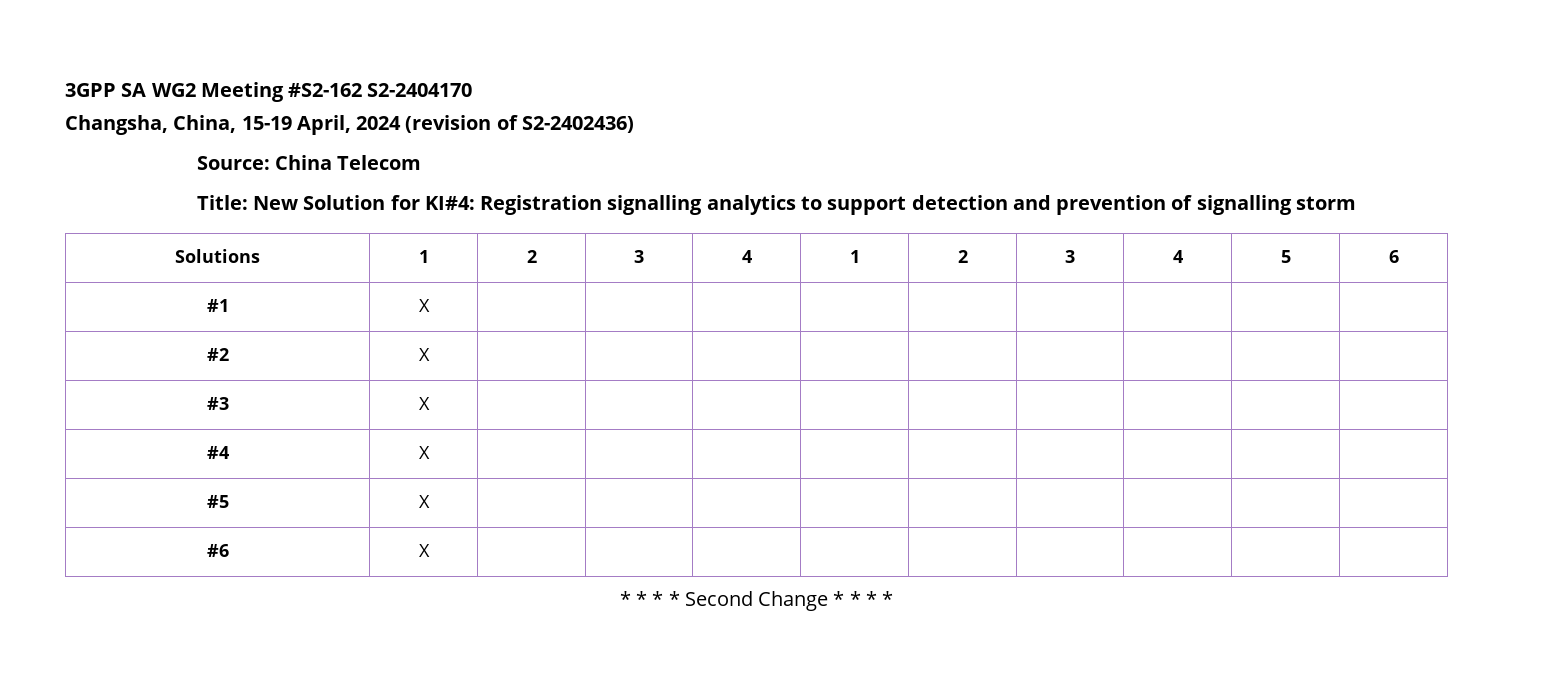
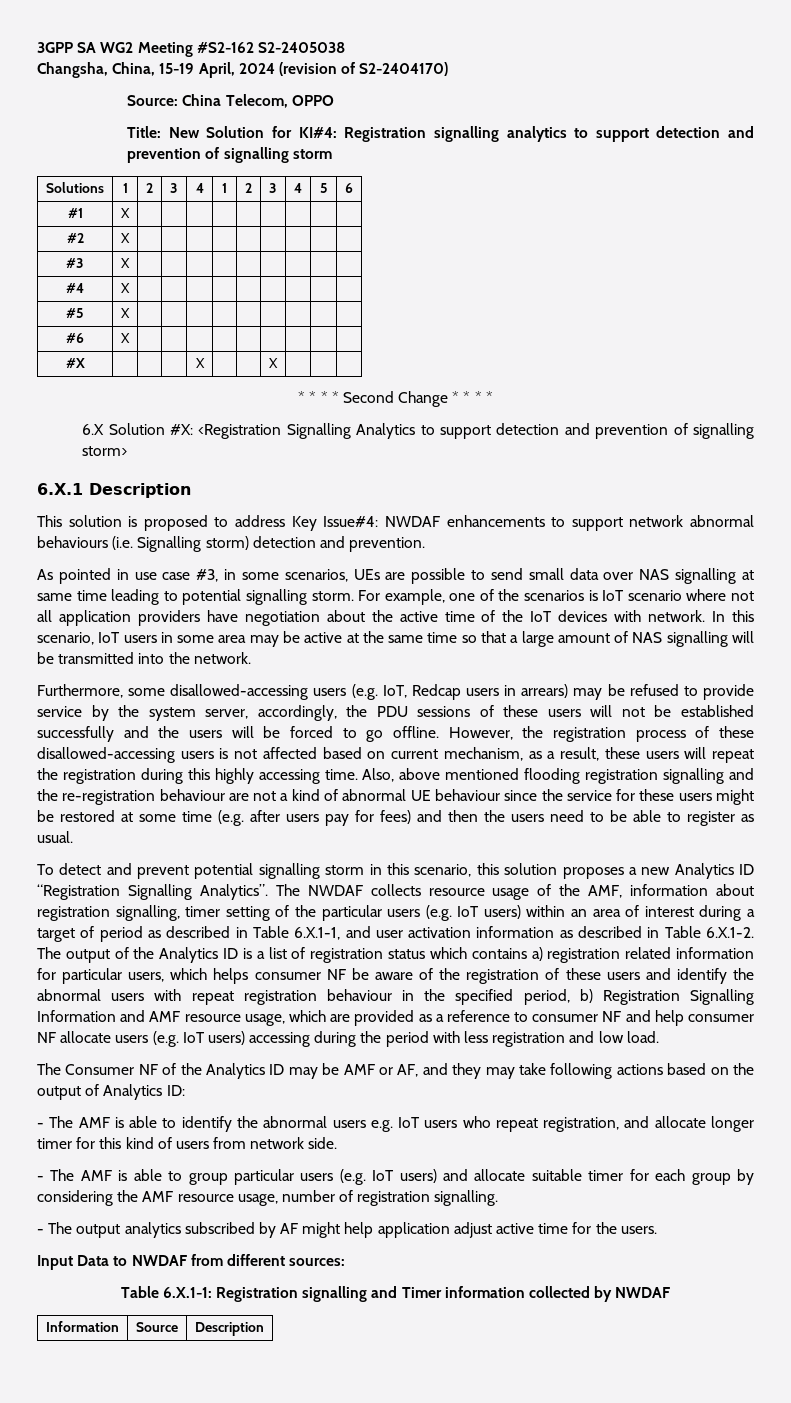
- 3GPP SA WG2 Meeting #S2-162 S2-2404170
+ 3GPP SA WG2 Meeting #S2-162 S2-2405038
- Changsha, China, 15-19 April, 2024 (revision of S2-2402436)
+ Changsha, China, 15-19 April, 2024 (revision of S2-2404170)
- Source: China Telecom
+ Source: China Telecom, OPPO
+ #X | | | | X | | | X | | |
+ 6.X Solution #X: <Registration Signalling Analytics to support detection and prevention of signalling storm>
+ 6.X.1 Description
+ This solution is proposed to address Key Issue#4: NWDAF enhancements to support network abnormal behaviours (i.e. Signalling storm) detection and prevention.
+ As pointed in use case #3, in some scenarios, UEs are possible to send small data over NAS signalling at same time leading to potential signalling storm. For example, one of the scenarios is IoT scenario where not all application providers have negotiation about the active time of the IoT devices with network. In this scenario, IoT users in some area may be active at the same time so that a large amount of NAS signalling will be transmitted into the network.
+ Furthermore, some disallowed-accessing users (e.g. IoT, Redcap users in arrears) may be refused to provide service by the system server, accordingly, the PDU sessions of these users will not be established successfully and the users will be forced to go offline. However, the registration process of these disallowed-accessing users is not affected based on current mechanism, as a result, these users will repeat the registration during this highly accessing time. Also, above mentioned flooding registration signalling and the re-registration behaviour are not a kind of abnormal UE behaviour since the service for these users might be restored at some time (e.g. after users pay for fees) and then the users need to be able to register as usual.
+ To detect and prevent potential signalling storm in this scenario, this solution proposes a new Analytics ID “Registration Signalling Analytics”. The NWDAF collects resource usage of the AMF, information about registration signalling, timer setting of the particular users (e.g. IoT users) within an area of interest during a target of period as described in Table 6.X.1-1, and user activation information as described in Table 6.X.1-2. The output of the Analytics ID is a list of registration status which contains a) registration related information for particular users, which helps consumer NF be aware of the registration of these users and identify the abnormal users with repeat registration behaviour in the specified period, b) Registration Signalling Information and AMF resource usage, which are provided as a reference to consumer NF and help consumer NF allocate users (e.g. IoT users) accessing during the period with less registration and low load.
+ The Consumer NF of the Analytics ID may be AMF or AF, and they may take following actions based on the output of Analytics ID:
+ - The AMF is able to identify the abnormal users e.g. IoT users who repeat registration, and allocate longer timer for this kind of users from network side.
+ - The AMF is able to group particular users (e.g. IoT users) and allocate suitable timer for each group by considering the AMF resource usage, number of registration signalling.
+ - The output analytics subscribed by AF might help application adjust active time for the users.
+ Input Data to NWDAF from different sources:
+ Table 6.X.1-1: Registration signalling and Timer information collected by NWDAF
+ Information | Source | Description

